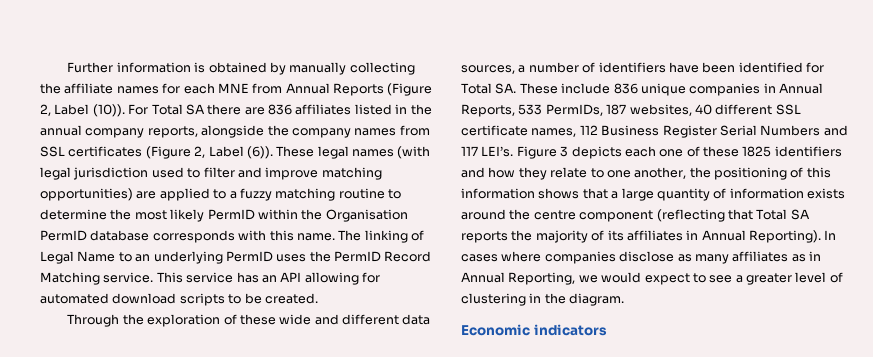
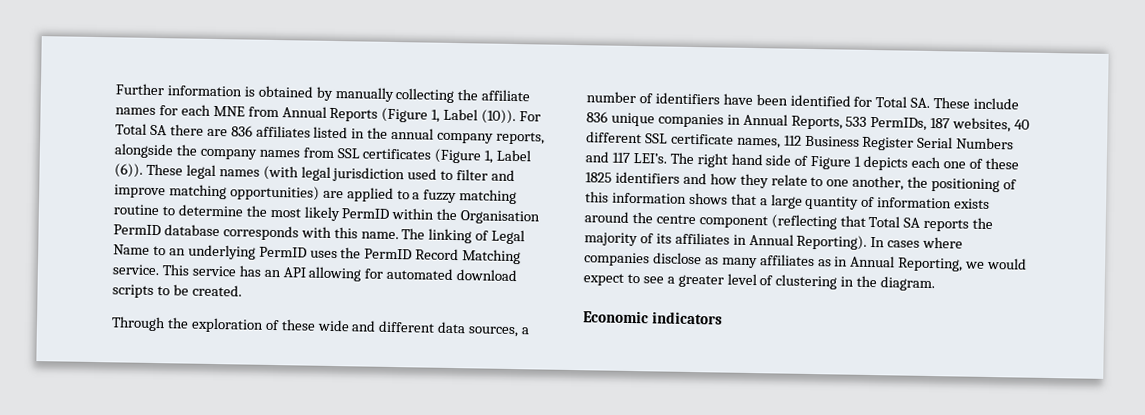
- Further information is obtained by manually collecting the affiliate names for each MNE from Annual Reports (Figure 2, Label (10)).
+ Further information is obtained by manually collecting the affiliate names for each MNE from Annual Reports (Figure 1, Label (10)).
- For Total SA there are 836 affiliates listed in the annual company reports, alongside the company names from SSL certificates (Figure 2, Label (6)).
+ For Total SA there are 836 affiliates listed in the annual company reports, alongside the company names from SSL certificates (Figure 1, Label (6)).
- Figure 3 depicts each one of these 1825 identifiers and how they relate to one another, the positioning of this information shows that a large quantity of information exists around the centre component (reflecting that Total SA reports the majority of its affiliates in Annual Reporting).
+ The right hand side of Figure 1 depicts each one of these 1825 identifiers and how they relate to one another, the positioning of this information shows that a large quantity of information exists around the centre component (reflecting that Total SA reports the majority of its affiliates in Annual Reporting).

